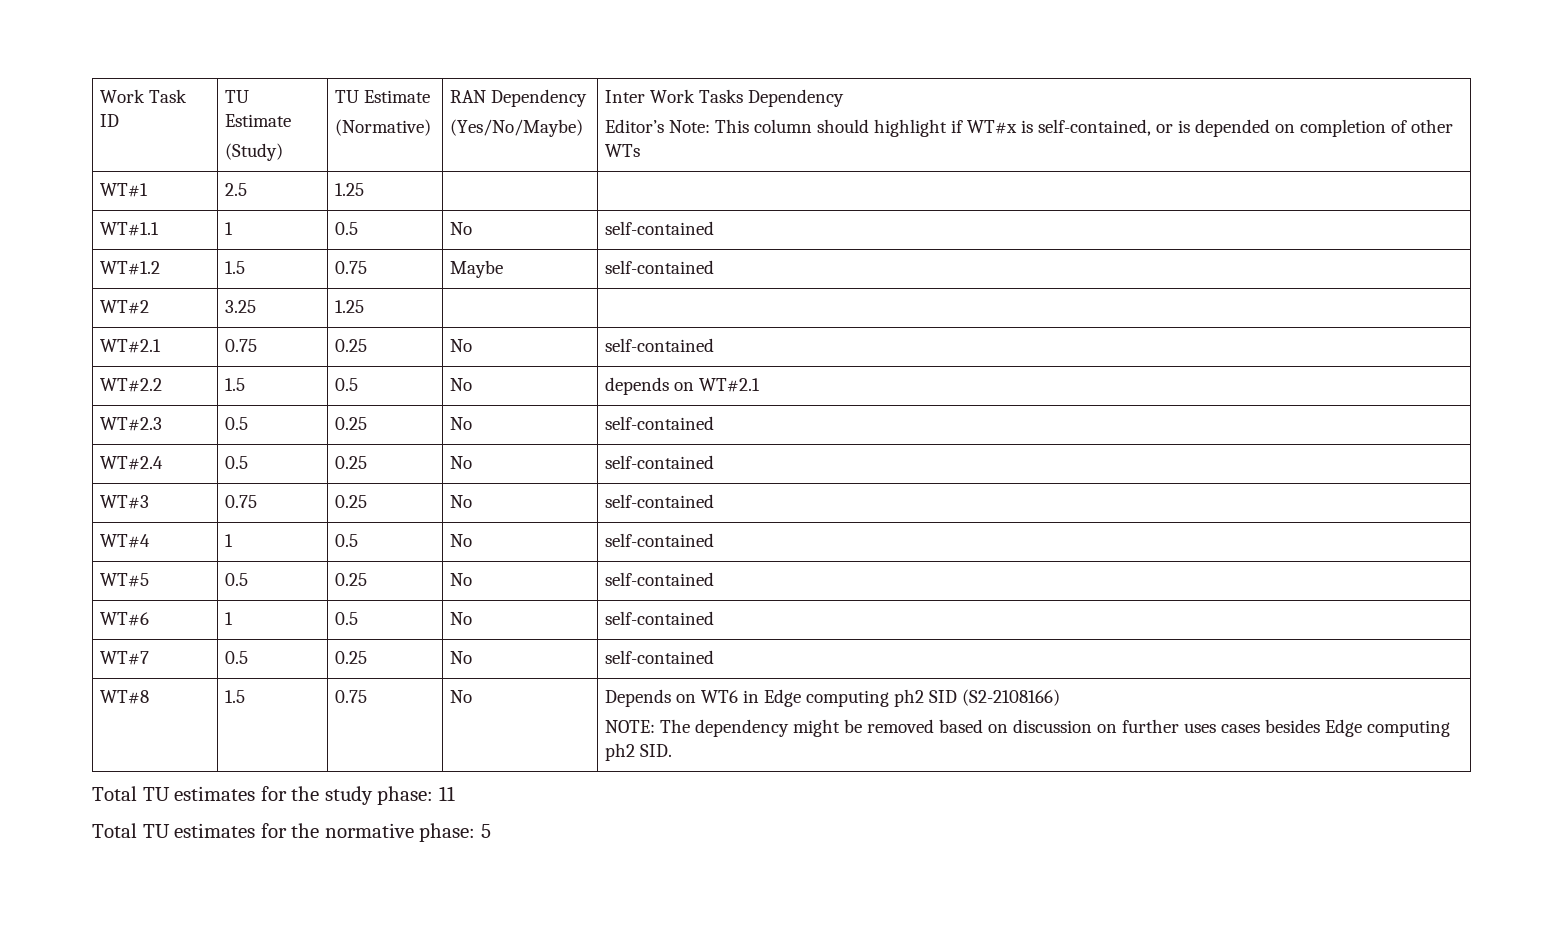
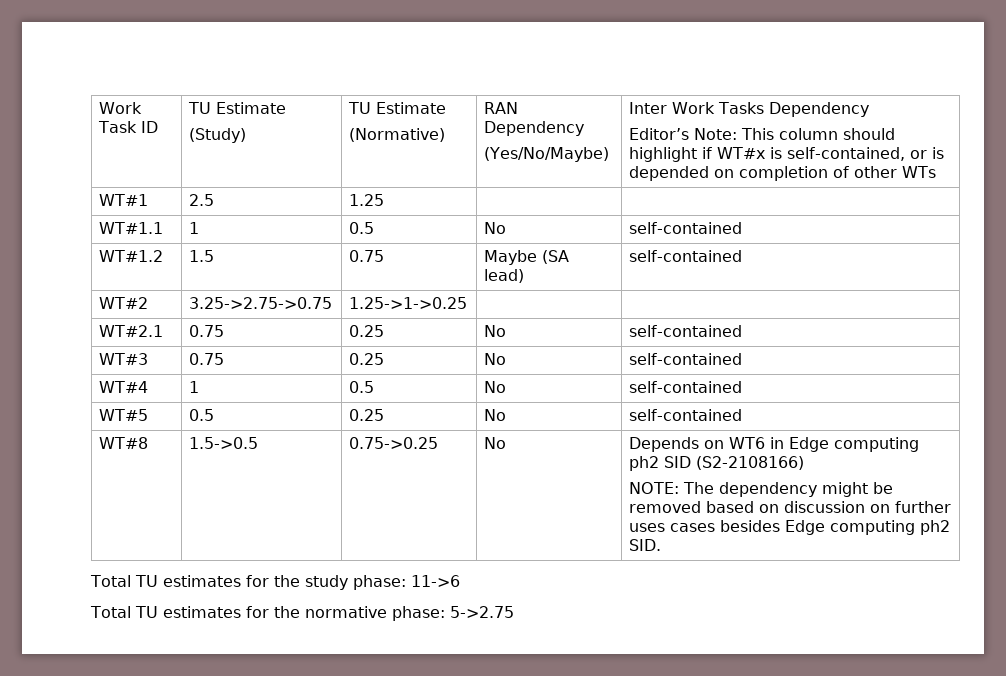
- WT#1.2 | 1.5 | 0.75 | Maybe | self-contained
+ WT#1.2 | 1.5 | 0.75 | Maybe (SA lead) | self-contained
- WT#2 | 3.25 | 1.25 | |
+ WT#2 | 3.25->2.75->0.75 | 1.25->1->0.25 | |
- WT#2.2 | 1.5 | 0.5 | No | depends on WT#2.1
- WT#2.3 | 0.5 | 0.25 | No | self-contained
- WT#2.4 | 0.5 | 0.25 | No | self-contained
- WT#6 | 1 | 0.5 | No | self-contained
- WT#7 | 0.5 | 0.25 | No | self-contained
- WT#8 | 1.5 | 0.75 | No | Depends on WT6 in Edge computing ph2 SID (S2-2108166)
+ WT#8 | 1.5->0.5 | 0.75->0.25 | No | Depends on WT6 in Edge computing ph2 SID (S2-2108166)
- Total TU estimates for the study phase: 11
+ Total TU estimates for the study phase: 11->6
- Total TU estimates for the normative phase: 5
+ Total TU estimates for the normative phase: 5->2.75

